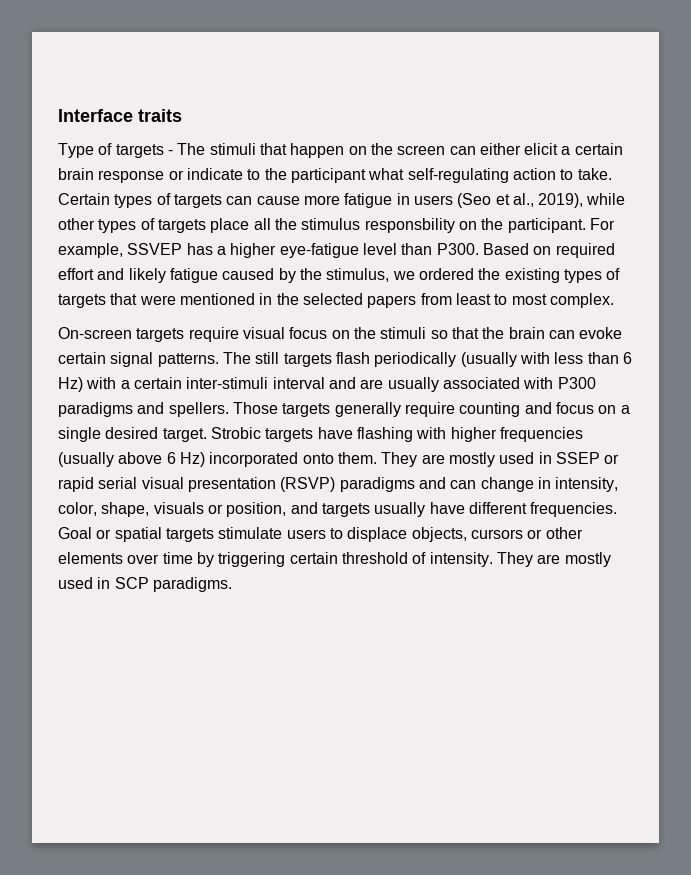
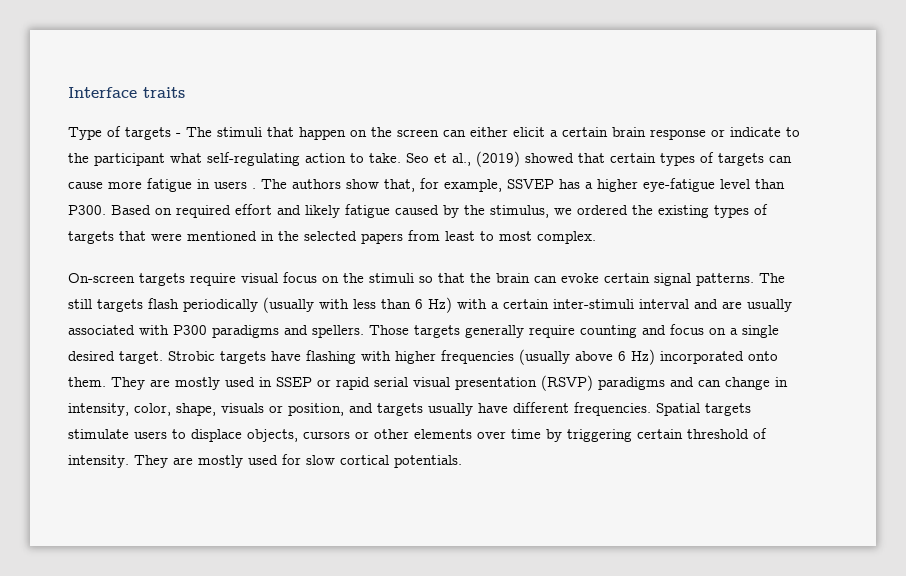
- Certain types of targets can cause more fatigue in users (Seo et al., 2019), while other types of targets place all the stimulus responsbility on the participant. For example, SSVEP has a higher eye-fatigue level than P300.
+ Seo et al., (2019) showed that certain types of targets can cause more fatigue in users . The authors show that, for example, SSVEP has a higher eye-fatigue level than P300.
- Goal or spatial targets stimulate users to displace objects, cursors or other elements over time by triggering certain threshold of intensity.
+ Spatial targets stimulate users to displace objects, cursors or other elements over time by triggering certain threshold of intensity.
- They are mostly used in SCP paradigms.
+ They are mostly used for slow cortical potentials.

